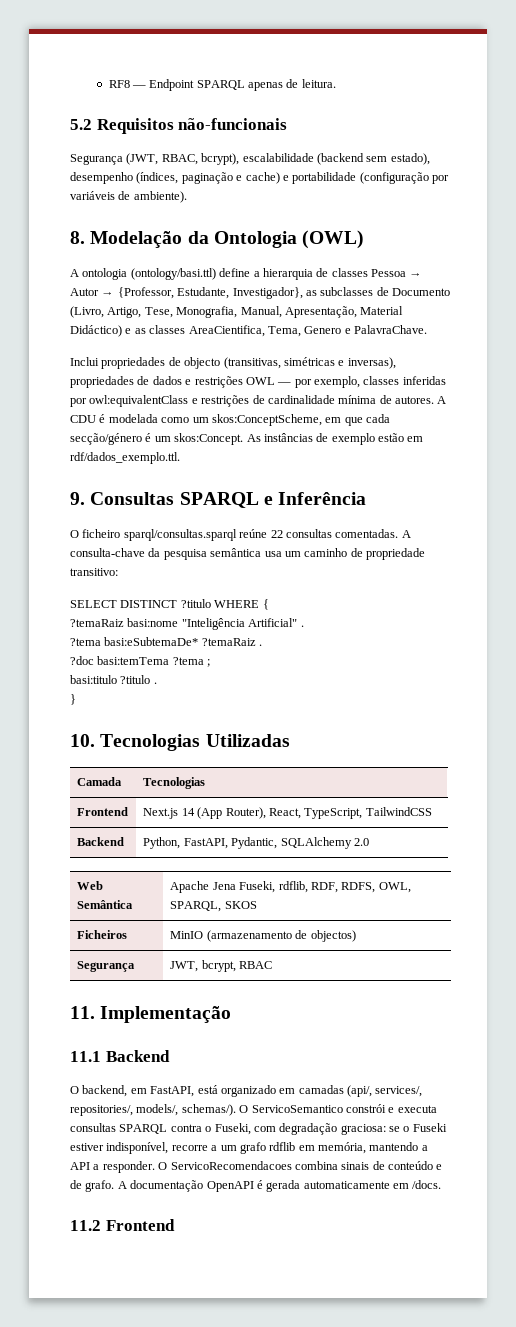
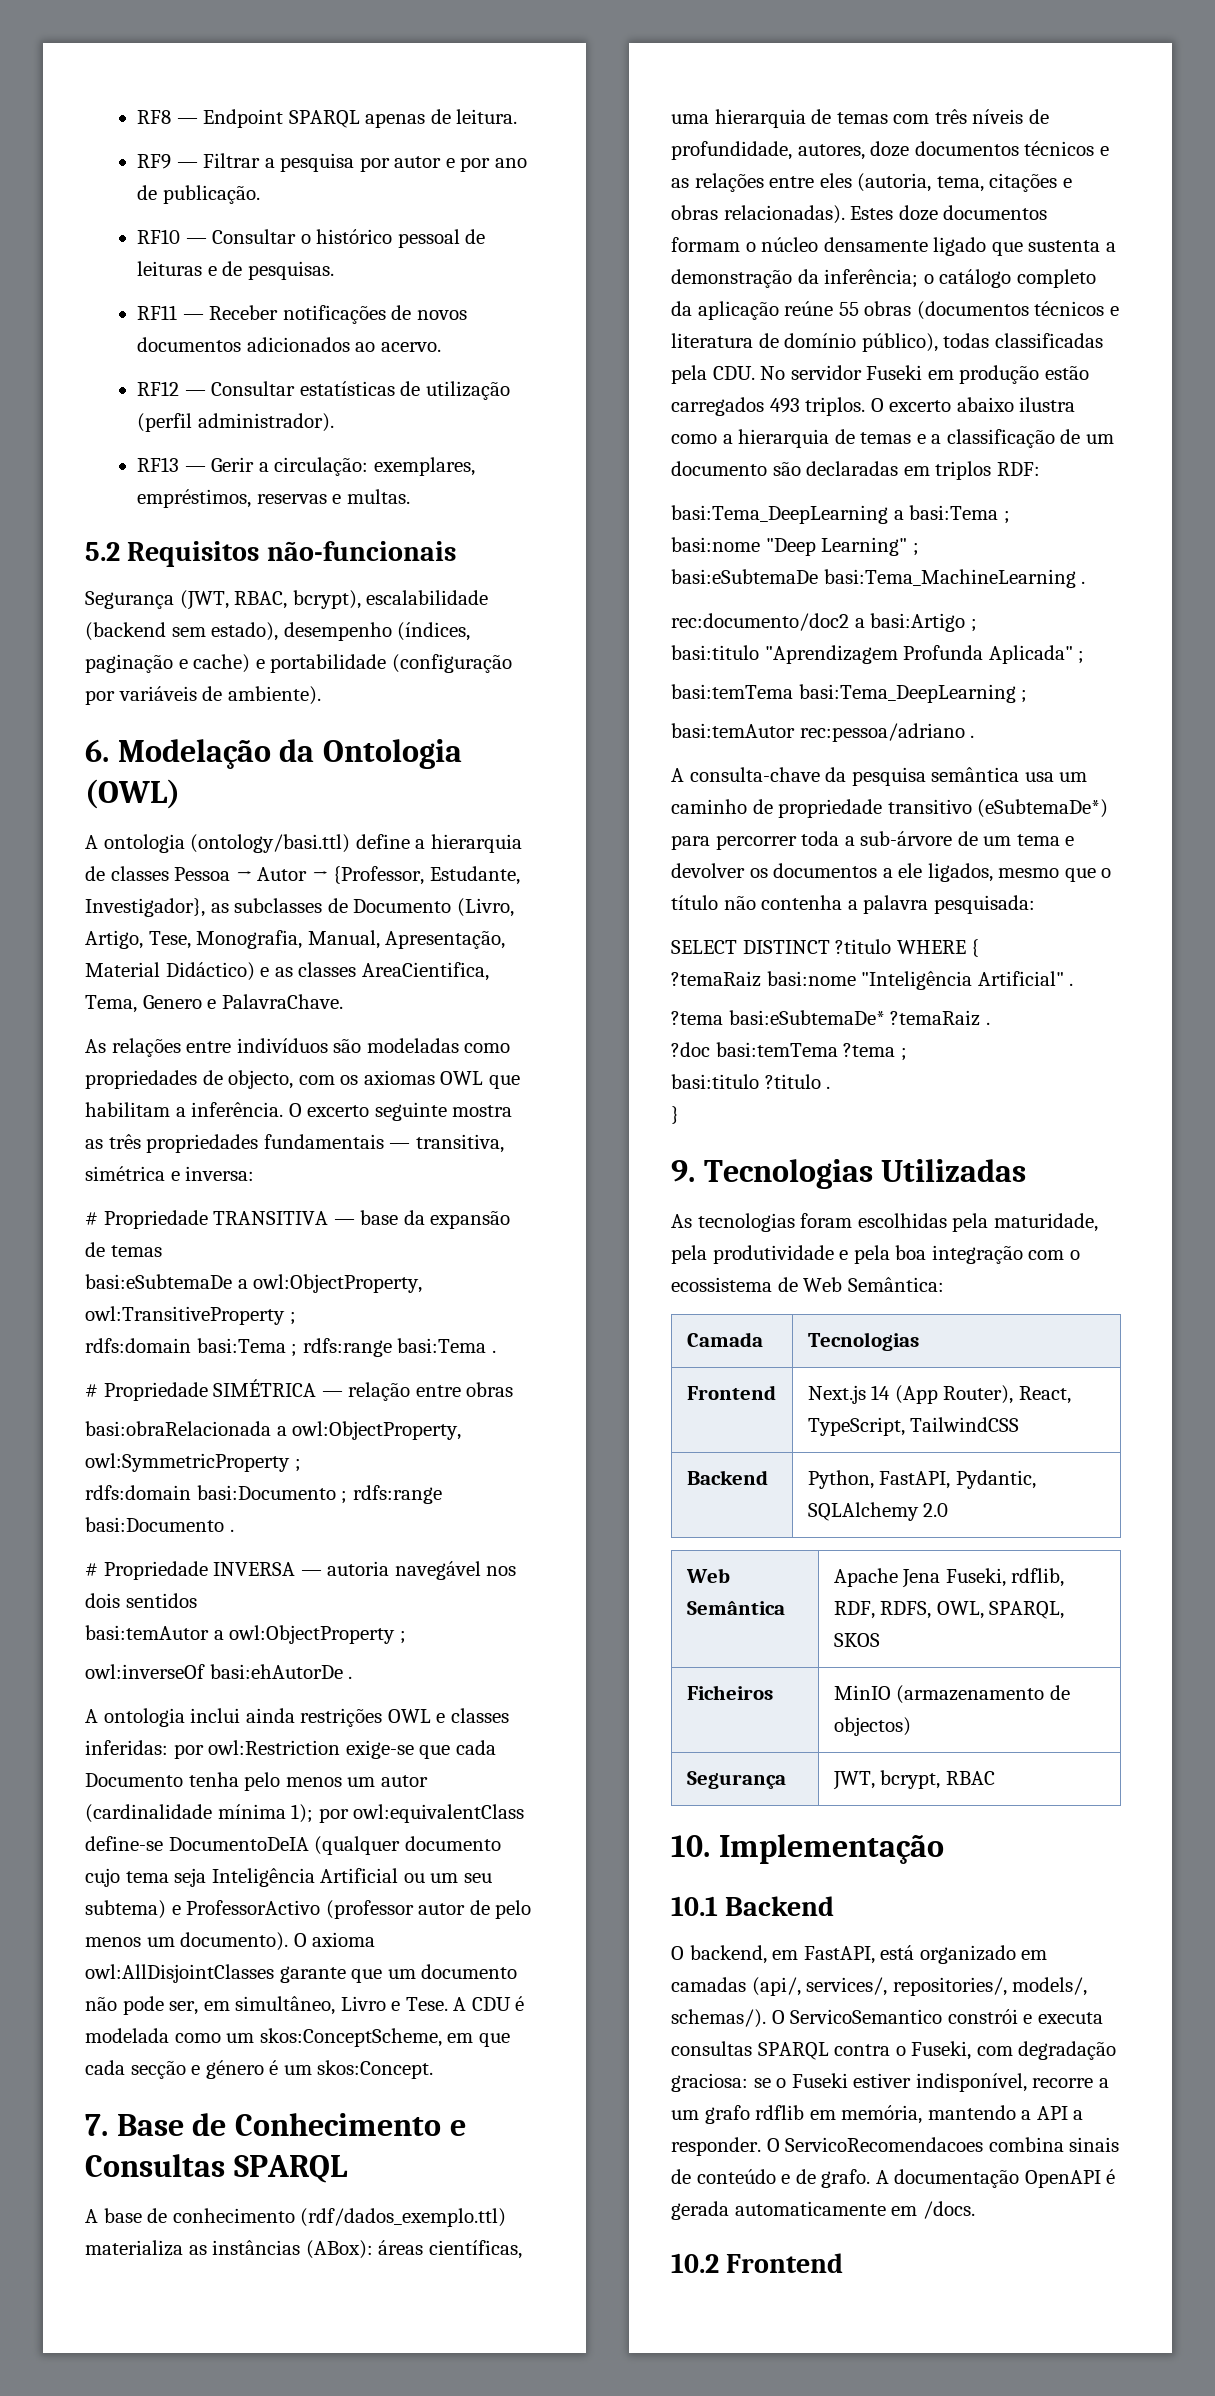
+ RF9 — Filtrar a pesquisa por autor e por ano de publicação.
+ RF10 — Consultar o histórico pessoal de leituras e de pesquisas.
+ RF11 — Receber notificações de novos documentos adicionados ao acervo.
+ RF12 — Consultar estatísticas de utilização (perfil administrador).
+ RF13 — Gerir a circulação: exemplares, empréstimos, reservas e multas.
- 8. Modelação da Ontologia (OWL)
+ 6. Modelação da Ontologia (OWL)
- Inclui propriedades de objecto (transitivas, simétricas e inversas), propriedades de dados e restrições OWL — por exemplo, classes inferidas por owl:equivalentClass e restrições de cardinalidade mínima de autores.
+ As relações entre indivíduos são modeladas como propriedades de objecto, com os axiomas OWL que habilitam a inferência. O excerto seguinte mostra as três propriedades fundamentais — transitiva, simétrica e inversa:
+ # Propriedade TRANSITIVA — base da expansão de temas
+ basi:eSubtemaDe a owl:ObjectProperty, owl:TransitiveProperty ;
+ rdfs:domain basi:Tema ; rdfs:range basi:Tema .
+ # Propriedade SIMÉTRICA — relação entre obras
+ basi:obraRelacionada a owl:ObjectProperty, owl:SymmetricProperty ;
+ rdfs:domain basi:Documento ; rdfs:range basi:Documento .
+ # Propriedade INVERSA — autoria navegável nos dois sentidos
+ basi:temAutor a owl:ObjectProperty ;
+ owl:inverseOf basi:ehAutorDe .
+ A ontologia inclui ainda restrições OWL e classes inferidas: por owl:Restriction exige-se que cada Documento tenha pelo menos um autor (cardinalidade mínima 1); por owl:equivalentClass define-se DocumentoDeIA (qualquer documento cujo tema seja Inteligência Artificial ou um seu subtema) e ProfessorActivo (professor autor de pelo menos um documento). O axioma owl:AllDisjointClasses garante que um documento não pode ser, em simultâneo, Livro e Tese.
- A CDU é modelada como um skos:ConceptScheme, em que cada secção/género é um skos:Concept. As instâncias de exemplo estão em rdf/dados_exemplo.ttl.
- 9. Consultas SPARQL e Inferência
- O ficheiro sparql/consultas.sparql reúne 22 consultas comentadas. A consulta-chave da pesquisa semântica usa um caminho de propriedade transitivo:
+ A CDU é modelada como um skos:ConceptScheme, em que cada secção e género é um skos:Concept.
+ 7. Base de Conhecimento e Consultas SPARQL
+ A base de conhecimento (rdf/dados_exemplo.ttl) materializa as instâncias (ABox): áreas científicas, uma hierarquia de temas com três níveis de profundidade, autores, doze documentos técnicos e as relações entre eles (autoria, tema, citações e obras relacionadas). Estes doze documentos formam o núcleo densamente ligado que sustenta a demonstração da inferência; o catálogo completo da aplicação reúne 55 obras (documentos técnicos e literatura de domínio público), todas classificadas pela CDU. No servidor Fuseki em produção estão carregados 493 triplos. O excerto abaixo ilustra como a hierarquia de temas e a classificação de um documento são declaradas em triplos RDF:
+ basi:Tema_DeepLearning a basi:Tema ;
+ basi:nome "Deep Learning" ;
+ basi:eSubtemaDe basi:Tema_MachineLearning .
+ rec:documento/doc2 a basi:Artigo ;
+ basi:titulo "Aprendizagem Profunda Aplicada" ;
+ basi:temTema basi:Tema_DeepLearning ;
+ basi:temAutor rec:pessoa/adriano .
+ A consulta-chave da pesquisa semântica usa um caminho de propriedade transitivo (eSubtemaDe*) para percorrer toda a sub-árvore de um tema e devolver os documentos a ele ligados, mesmo que o título não contenha a palavra pesquisada:
- 10. Tecnologias Utilizadas
+ 9. Tecnologias Utilizadas
+ As tecnologias foram escolhidas pela maturidade, pela produtividade e pela boa integração com o ecossistema de Web Semântica:
- 11. Implementação
+ 10. Implementação
- 11.1 Backend
+ 10.1 Backend
- 11.2 Frontend
+ 10.2 Frontend

